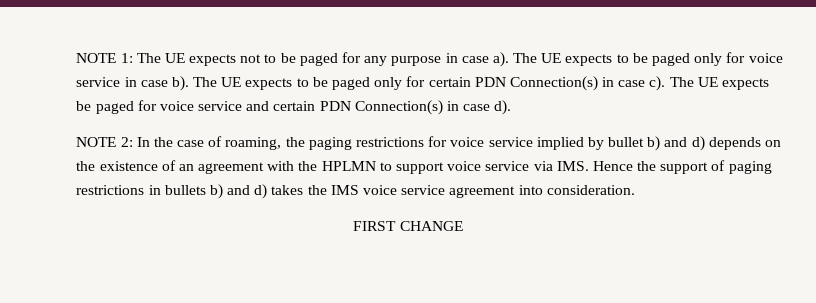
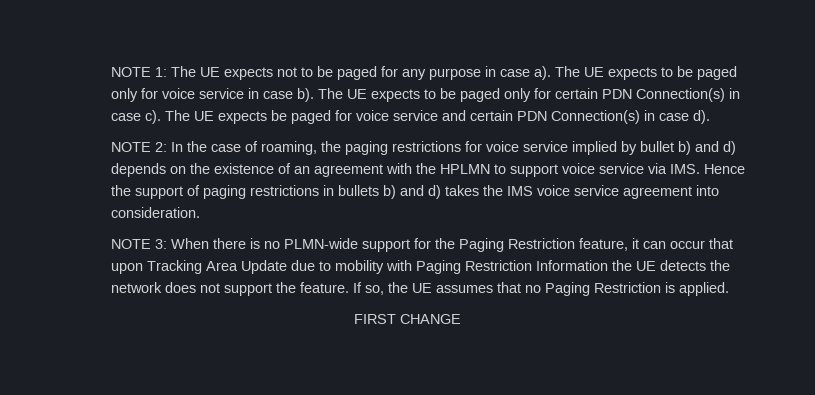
+ NOTE 3: When there is no PLMN-wide support for the Paging Restriction feature, it can occur that upon Tracking Area Update due to mobility with Paging Restriction Information the UE detects the network does not support the feature. If so, the UE assumes that no Paging Restriction is applied.

